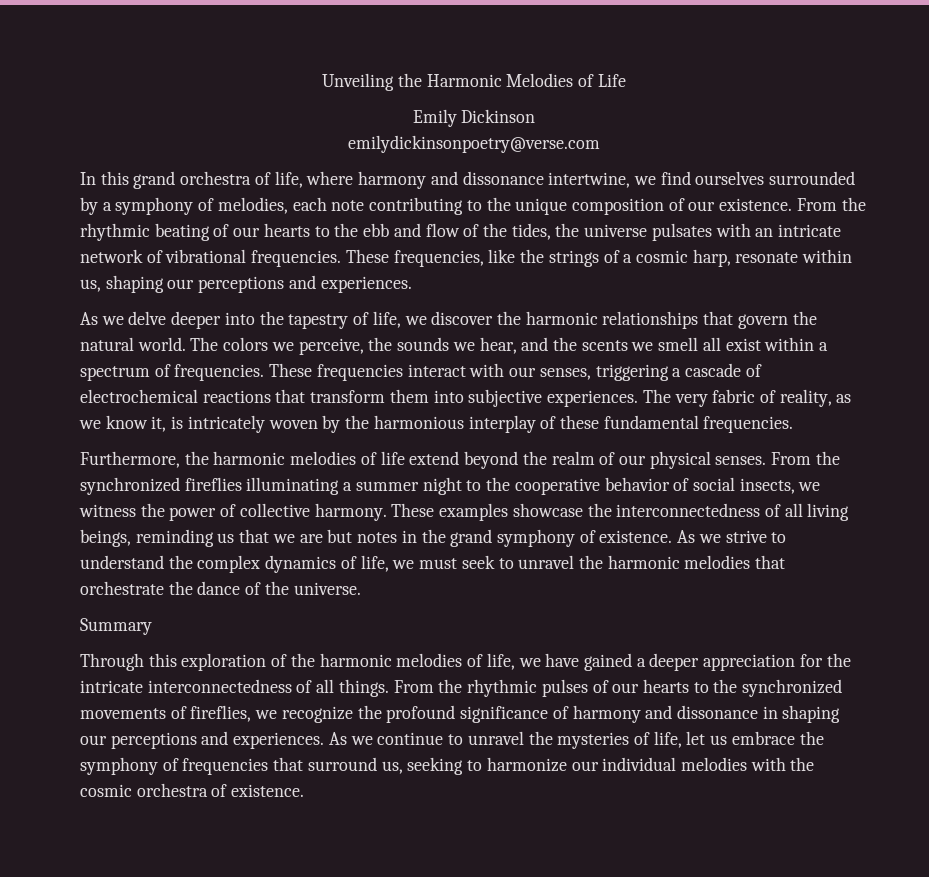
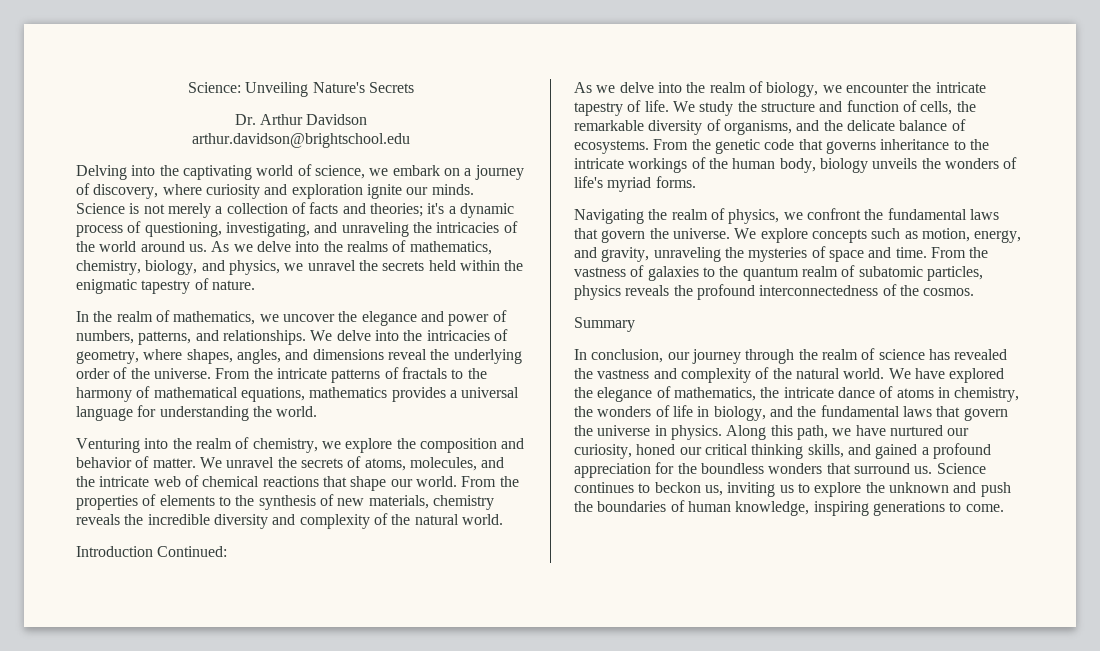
- Unveiling the Harmonic Melodies of Life
- Emily Dickinson
- emilydickinsonpoetry@verse.com
- In this grand orchestra of life, where harmony and dissonance intertwine, we find ourselves surrounded by a symphony of melodies, each note contributing to the unique composition of our existence. From the rhythmic beating of our hearts to the ebb and flow of the tides, the universe pulsates with an intricate network of vibrational frequencies. These frequencies, like the strings of a cosmic harp, resonate within us, shaping our perceptions and experiences.
- As we delve deeper into the tapestry of life, we discover the harmonic relationships that govern the natural world. The colors we perceive, the sounds we hear, and the scents we smell all exist within a spectrum of frequencies. These frequencies interact with our senses, triggering a cascade of electrochemical reactions that transform them into subjective experiences. The very fabric of reality, as we know it, is intricately woven by the harmonious interplay of these fundamental frequencies.
- Furthermore, the harmonic melodies of life extend beyond the realm of our physical senses. From the synchronized fireflies illuminating a summer night to the cooperative behavior of social insects, we witness the power of collective harmony. These examples showcase the interconnectedness of all living beings, reminding us that we are but notes in the grand symphony of existence. As we strive to understand the complex dynamics of life, we must seek to unravel the harmonic melodies that orchestrate the dance of the universe.
+ Science: Unveiling Nature's Secrets
+ Dr. Arthur Davidson
+ arthur.davidson@brightschool.edu
+ Delving into the captivating world of science, we embark on a journey of discovery, where curiosity and exploration ignite our minds. Science is not merely a collection of facts and theories; it's a dynamic process of questioning, investigating, and unraveling the intricacies of the world around us. As we delve into the realms of mathematics, chemistry, biology, and physics, we unravel the secrets held within the enigmatic tapestry of nature.
+ In the realm of mathematics, we uncover the elegance and power of numbers, patterns, and relationships. We delve into the intricacies of geometry, where shapes, angles, and dimensions reveal the underlying order of the universe. From the intricate patterns of fractals to the harmony of mathematical equations, mathematics provides a universal language for understanding the world.
+ Venturing into the realm of chemistry, we explore the composition and behavior of matter. We unravel the secrets of atoms, molecules, and the intricate web of chemical reactions that shape our world. From the properties of elements to the synthesis of new materials, chemistry reveals the incredible diversity and complexity of the natural world.
+ Introduction Continued:
+ As we delve into the realm of biology, we encounter the intricate tapestry of life. We study the structure and function of cells, the remarkable diversity of organisms, and the delicate balance of ecosystems. From the genetic code that governs inheritance to the intricate workings of the human body, biology unveils the wonders of life's myriad forms.
+ Navigating the realm of physics, we confront the fundamental laws that govern the universe. We explore concepts such as motion, energy, and gravity, unraveling the mysteries of space and time. From the vastness of galaxies to the quantum realm of subatomic particles, physics reveals the profound interconnectedness of the cosmos.
  Summary
- Through this exploration of the harmonic melodies of life, we have gained a deeper appreciation for the intricate interconnectedness of all things. From the rhythmic pulses of our hearts to the synchronized movements of fireflies, we recognize the profound significance of harmony and dissonance in shaping our perceptions and experiences. As we continue to unravel the mysteries of life, let us embrace the symphony of frequencies that surround us, seeking to harmonize our individual melodies with the cosmic orchestra of existence.
+ In conclusion, our journey through the realm of science has revealed the vastness and complexity of the natural world. We have explored the elegance of mathematics, the intricate dance of atoms in chemistry, the wonders of life in biology, and the fundamental laws that govern the universe in physics. Along this path, we have nurtured our curiosity, honed our critical thinking skills, and gained a profound appreciation for the boundless wonders that surround us. Science continues to beckon us, inviting us to explore the unknown and push the boundaries of human knowledge, inspiring generations to come.

